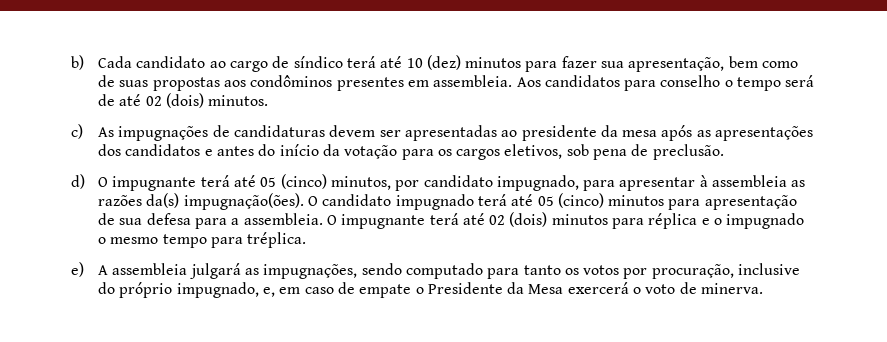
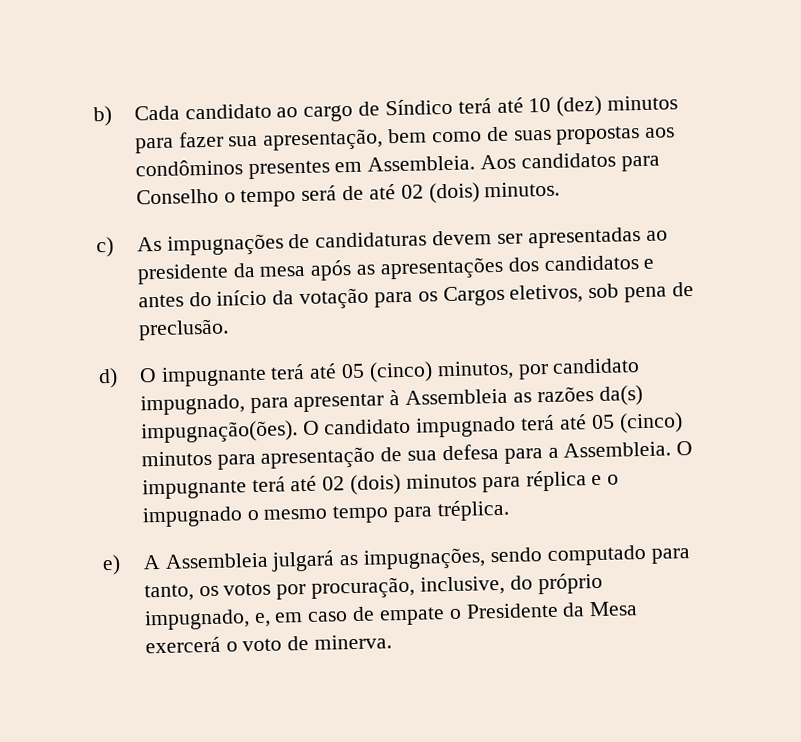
- b) Cada candidato ao cargo de síndico terá até 10 (dez) minutos para fazer sua apresentação, bem como de suas propostas aos condôminos presentes em assembleia.
+ b) Cada candidato ao cargo de Síndico terá até 10 (dez) minutos para fazer sua apresentação, bem como de suas propostas aos condôminos presentes em Assembleia.
- Aos candidatos para conselho o tempo será de até 02 (dois) minutos.
+ Aos candidatos para Conselho o tempo será de até 02 (dois) minutos.
- c) As impugnações de candidaturas devem ser apresentadas ao presidente da mesa após as apresentações dos candidatos e antes do início da votação para os cargos eletivos, sob pena de preclusão.
+ c) As impugnações de candidaturas devem ser apresentadas ao presidente da mesa após as apresentações dos candidatos e antes do início da votação para os Cargos eletivos, sob pena de preclusão.
- d) O impugnante terá até 05 (cinco) minutos, por candidato impugnado, para apresentar à assembleia as razões da(s) impugnação(ões).
+ d) O impugnante terá até 05 (cinco) minutos, por candidato impugnado, para apresentar à Assembleia as razões da(s) impugnação(ões).
- O candidato impugnado terá até 05 (cinco) minutos para apresentação de sua defesa para a assembleia.
+ O candidato impugnado terá até 05 (cinco) minutos para apresentação de sua defesa para a Assembleia.
- e) A assembleia julgará as impugnações, sendo computado para tanto os votos por procuração, inclusive do próprio impugnado, e, em caso de empate o Presidente da Mesa exercerá o voto de minerva.
+ e) A Assembleia julgará as impugnações, sendo computado para tanto, os votos por procuração, inclusive, do próprio impugnado, e, em caso de empate o Presidente da Mesa exercerá o voto de minerva.

